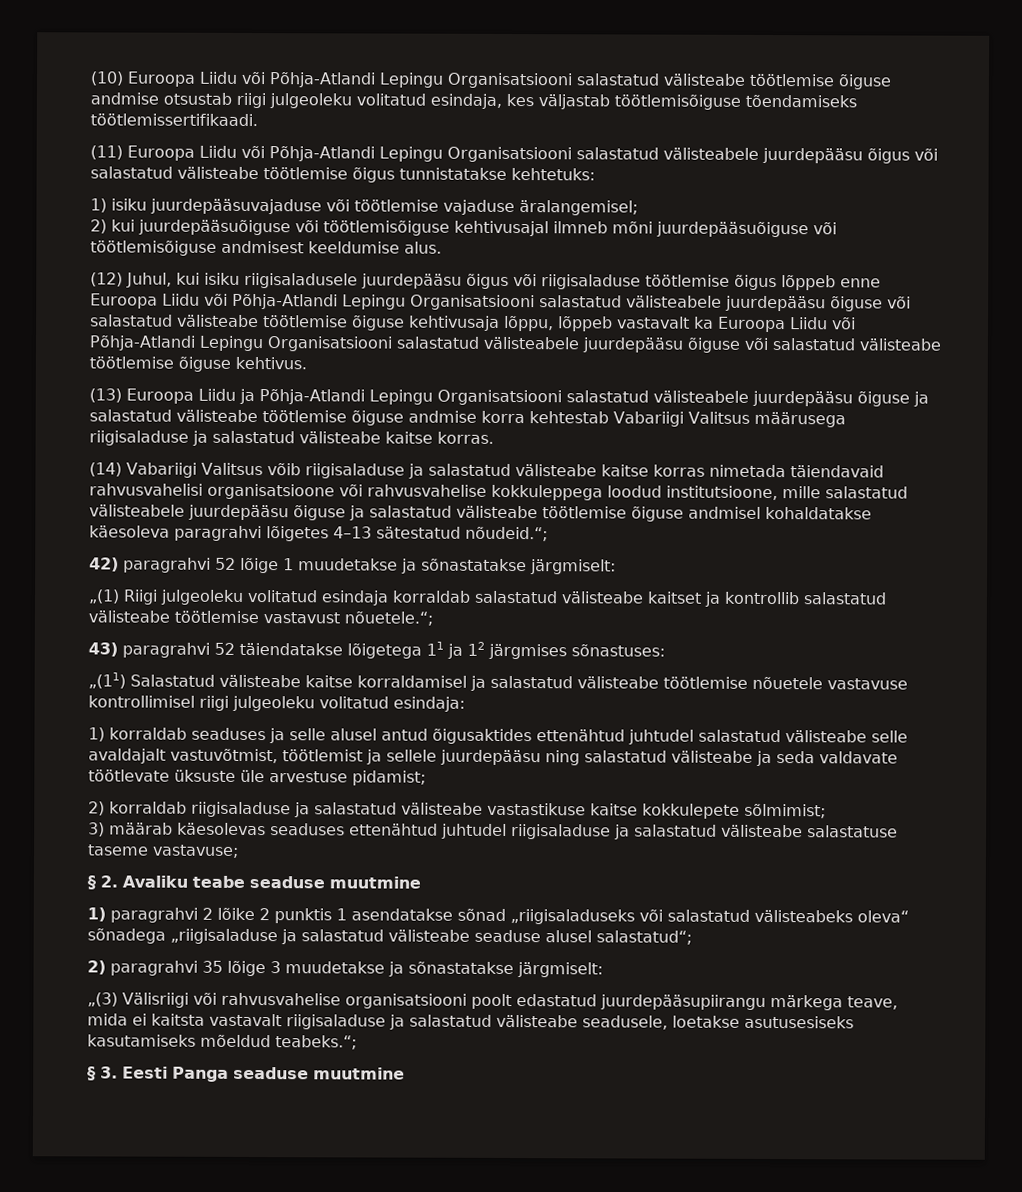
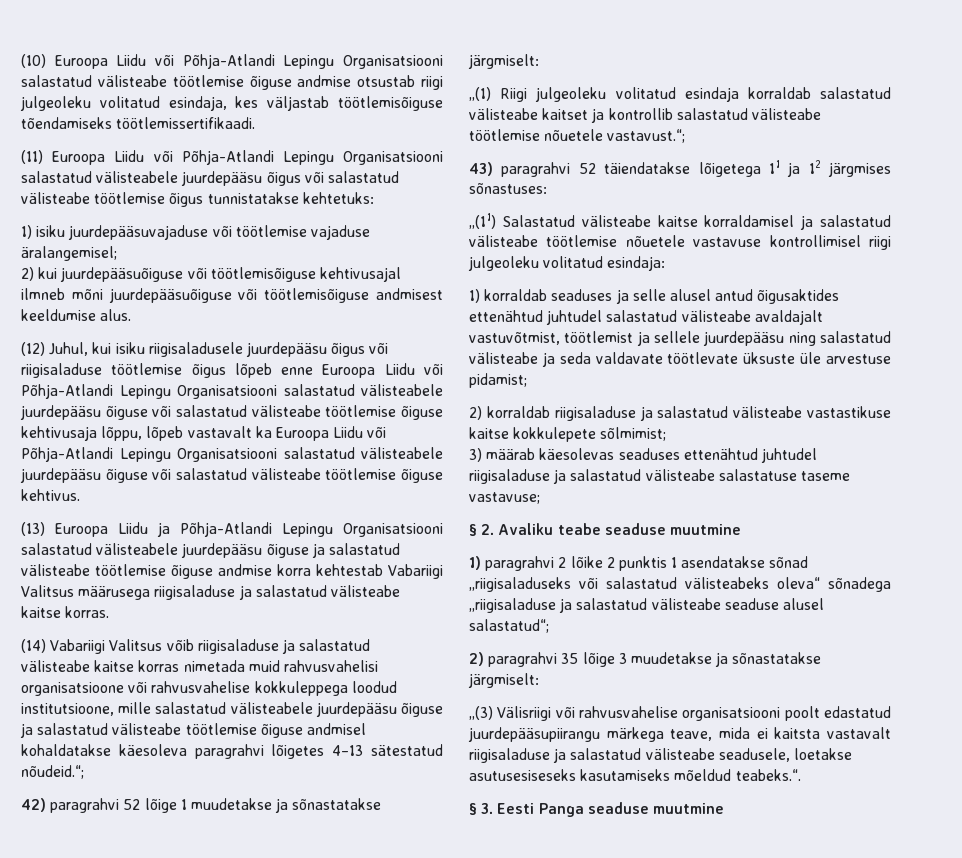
- (12) Juhul, kui isiku riigisaladusele juurdepääsu õigus või riigisaladuse töötlemise õigus lõppeb enne Euroopa Liidu või Põhja-Atlandi Lepingu Organisatsiooni salastatud välisteabele juurdepääsu õiguse või salastatud välisteabe töötlemise õiguse kehtivusaja lõppu, lõppeb vastavalt ka Euroopa Liidu või Põhja-Atlandi Lepingu Organisatsiooni salastatud välisteabele juurdepääsu õiguse või salastatud välisteabe töötlemise õiguse kehtivus.
+ (12) Juhul, kui isiku riigisaladusele juurdepääsu õigus või riigisaladuse töötlemise õigus lõpeb enne Euroopa Liidu või Põhja-Atlandi Lepingu Organisatsiooni salastatud välisteabele juurdepääsu õiguse või salastatud välisteabe töötlemise õiguse kehtivusaja lõppu, lõpeb vastavalt ka Euroopa Liidu või Põhja-Atlandi Lepingu Organisatsiooni salastatud välisteabele juurdepääsu õiguse või salastatud välisteabe töötlemise õiguse kehtivus.
- (14) Vabariigi Valitsus võib riigisaladuse ja salastatud välisteabe kaitse korras nimetada täiendavaid rahvusvahelisi organisatsioone või rahvusvahelise kokkuleppega loodud institutsioone, mille salastatud välisteabele juurdepääsu õiguse ja salastatud välisteabe töötlemise õiguse andmisel kohaldatakse käesoleva paragrahvi lõigetes 4–13 sätestatud nõudeid.“;
+ (14) Vabariigi Valitsus võib riigisaladuse ja salastatud välisteabe kaitse korras nimetada muid rahvusvahelisi organisatsioone või rahvusvahelise kokkuleppega loodud institutsioone, mille salastatud välisteabele juurdepääsu õiguse ja salastatud välisteabe töötlemise õiguse andmisel kohaldatakse käesoleva paragrahvi lõigetes 4–13 sätestatud nõudeid.“;
- „(1) Riigi julgeoleku volitatud esindaja korraldab salastatud välisteabe kaitset ja kontrollib salastatud välisteabe töötlemise vastavust nõuetele.“;
+ „(1) Riigi julgeoleku volitatud esindaja korraldab salastatud välisteabe kaitset ja kontrollib salastatud välisteabe töötlemise nõuetele vastavust.“;
- 1) korraldab seaduses ja selle alusel antud õigusaktides ettenähtud juhtudel salastatud välisteabe selle avaldajalt vastuvõtmist, töötlemist ja sellele juurdepääsu ning salastatud välisteabe ja seda valdavate töötlevate üksuste üle arvestuse pidamist;
+ 1) korraldab seaduses ja selle alusel antud õigusaktides ettenähtud juhtudel salastatud välisteabe avaldajalt vastuvõtmist, töötlemist ja sellele juurdepääsu ning salastatud välisteabe ja seda valdavate töötlevate üksuste üle arvestuse pidamist;
- „(3) Välisriigi või rahvusvahelise organisatsiooni poolt edastatud juurdepääsupiirangu märkega teave, mida ei kaitsta vastavalt riigisaladuse ja salastatud välisteabe seadusele, loetakse asutusesiseks kasutamiseks mõeldud teabeks.“;
+ „(3) Välisriigi või rahvusvahelise organisatsiooni poolt edastatud juurdepääsupiirangu märkega teave, mida ei kaitsta vastavalt riigisaladuse ja salastatud välisteabe seadusele, loetakse asutusesiseseks kasutamiseks mõeldud teabeks.“.

